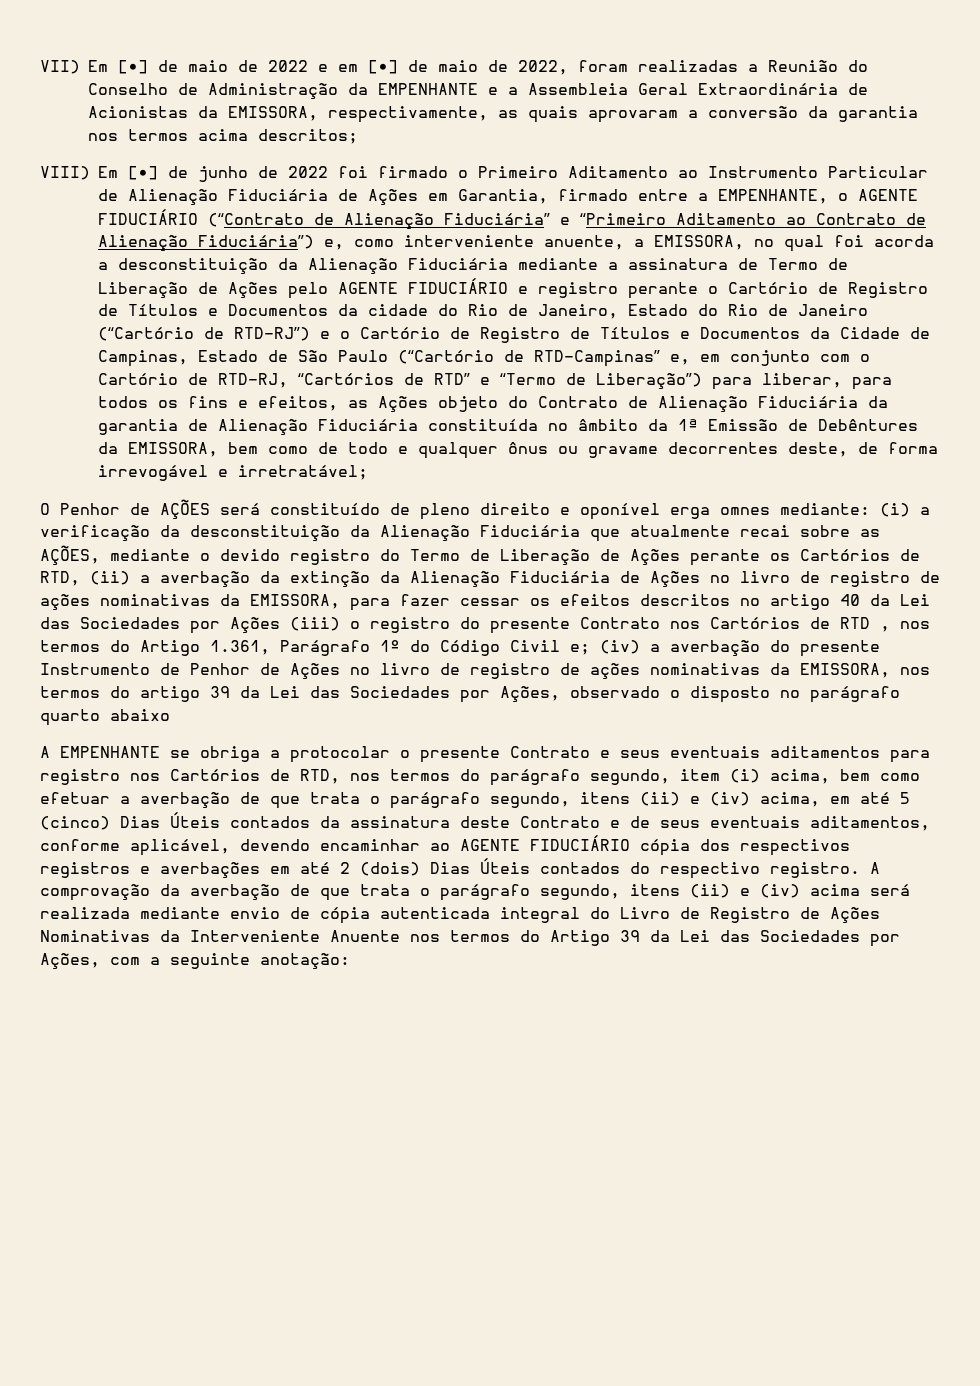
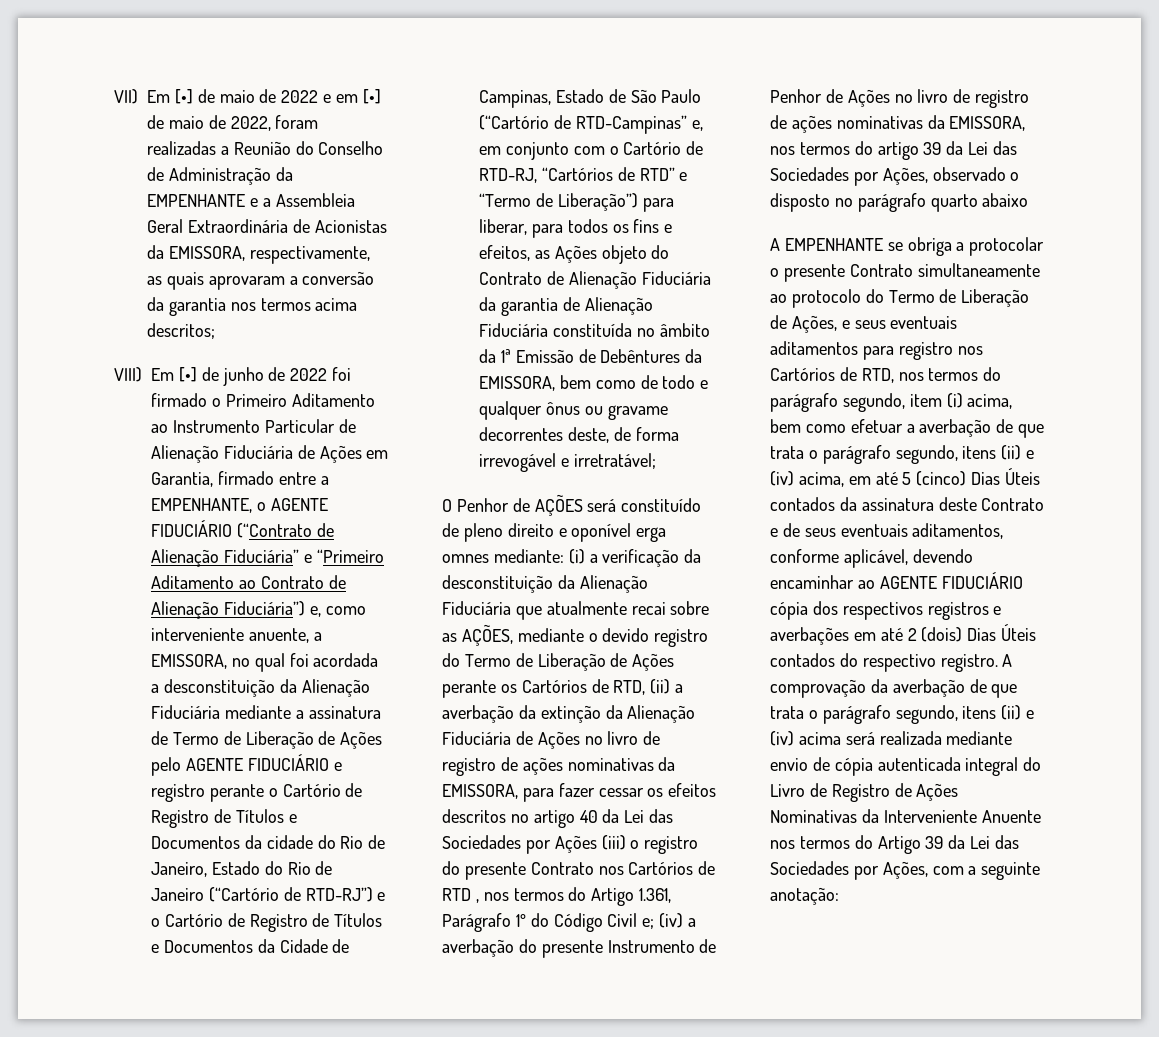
- VIII) Em [•] de junho de 2022 foi firmado o Primeiro Aditamento ao Instrumento Particular de Alienação Fiduciária de Ações em Garantia, firmado entre a EMPENHANTE, o AGENTE FIDUCIÁRIO (“Contrato de Alienação Fiduciária” e “Primeiro Aditamento ao Contrato de Alienação Fiduciária”) e, como interveniente anuente, a EMISSORA, no qual foi acorda a desconstituição da Alienação Fiduciária mediante a assinatura de Termo de Liberação de Ações pelo AGENTE FIDUCIÁRIO e registro perante o Cartório de Registro de Títulos e Documentos da cidade do Rio de Janeiro, Estado do Rio de Janeiro (“Cartório de RTD-RJ”) e o Cartório de Registro de Títulos e Documentos da Cidade de Campinas, Estado de São Paulo (“Cartório de RTD-Campinas” e, em conjunto com o Cartório de RTD-RJ, “Cartórios de RTD” e “Termo de Liberação”) para liberar, para todos os fins e efeitos, as Ações objeto do Contrato de Alienação Fiduciária da garantia de Alienação Fiduciária constituída no âmbito da 1ª Emissão de Debêntures da EMISSORA, bem como de todo e qualquer ônus ou gravame decorrentes deste, de forma irrevogável e irretratável;
+ VIII) Em [•] de junho de 2022 foi firmado o Primeiro Aditamento ao Instrumento Particular de Alienação Fiduciária de Ações em Garantia, firmado entre a EMPENHANTE, o AGENTE FIDUCIÁRIO (“Contrato de Alienação Fiduciária” e “Primeiro Aditamento ao Contrato de Alienação Fiduciária”) e, como interveniente anuente, a EMISSORA, no qual foi acordada a desconstituição da Alienação Fiduciária mediante a assinatura de Termo de Liberação de Ações pelo AGENTE FIDUCIÁRIO e registro perante o Cartório de Registro de Títulos e Documentos da cidade do Rio de Janeiro, Estado do Rio de Janeiro (“Cartório de RTD-RJ”) e o Cartório de Registro de Títulos e Documentos da Cidade de Campinas, Estado de São Paulo (“Cartório de RTD-Campinas” e, em conjunto com o Cartório de RTD-RJ, “Cartórios de RTD” e “Termo de Liberação”) para liberar, para todos os fins e efeitos, as Ações objeto do Contrato de Alienação Fiduciária da garantia de Alienação Fiduciária constituída no âmbito da 1ª Emissão de Debêntures da EMISSORA, bem como de todo e qualquer ônus ou gravame decorrentes deste, de forma irrevogável e irretratável;
- A EMPENHANTE se obriga a protocolar o presente Contrato e seus eventuais aditamentos para registro nos Cartórios de RTD, nos termos do parágrafo segundo, item (i) acima, bem como efetuar a averbação de que trata o parágrafo segundo, itens (ii) e (iv) acima, em até 5 (cinco) Dias Úteis contados da assinatura deste Contrato e de seus eventuais aditamentos, conforme aplicável, devendo encaminhar ao AGENTE FIDUCIÁRIO cópia dos respectivos registros e averbações em até 2 (dois) Dias Úteis contados do respectivo registro.
+ A EMPENHANTE se obriga a protocolar o presente Contrato simultaneamente ao protocolo do Termo de Liberação de Ações, e seus eventuais aditamentos para registro nos Cartórios de RTD, nos termos do parágrafo segundo, item (i) acima, bem como efetuar a averbação de que trata o parágrafo segundo, itens (ii) e (iv) acima, em até 5 (cinco) Dias Úteis contados da assinatura deste Contrato e de seus eventuais aditamentos, conforme aplicável, devendo encaminhar ao AGENTE FIDUCIÁRIO cópia dos respectivos registros e averbações em até 2 (dois) Dias Úteis contados do respectivo registro.

